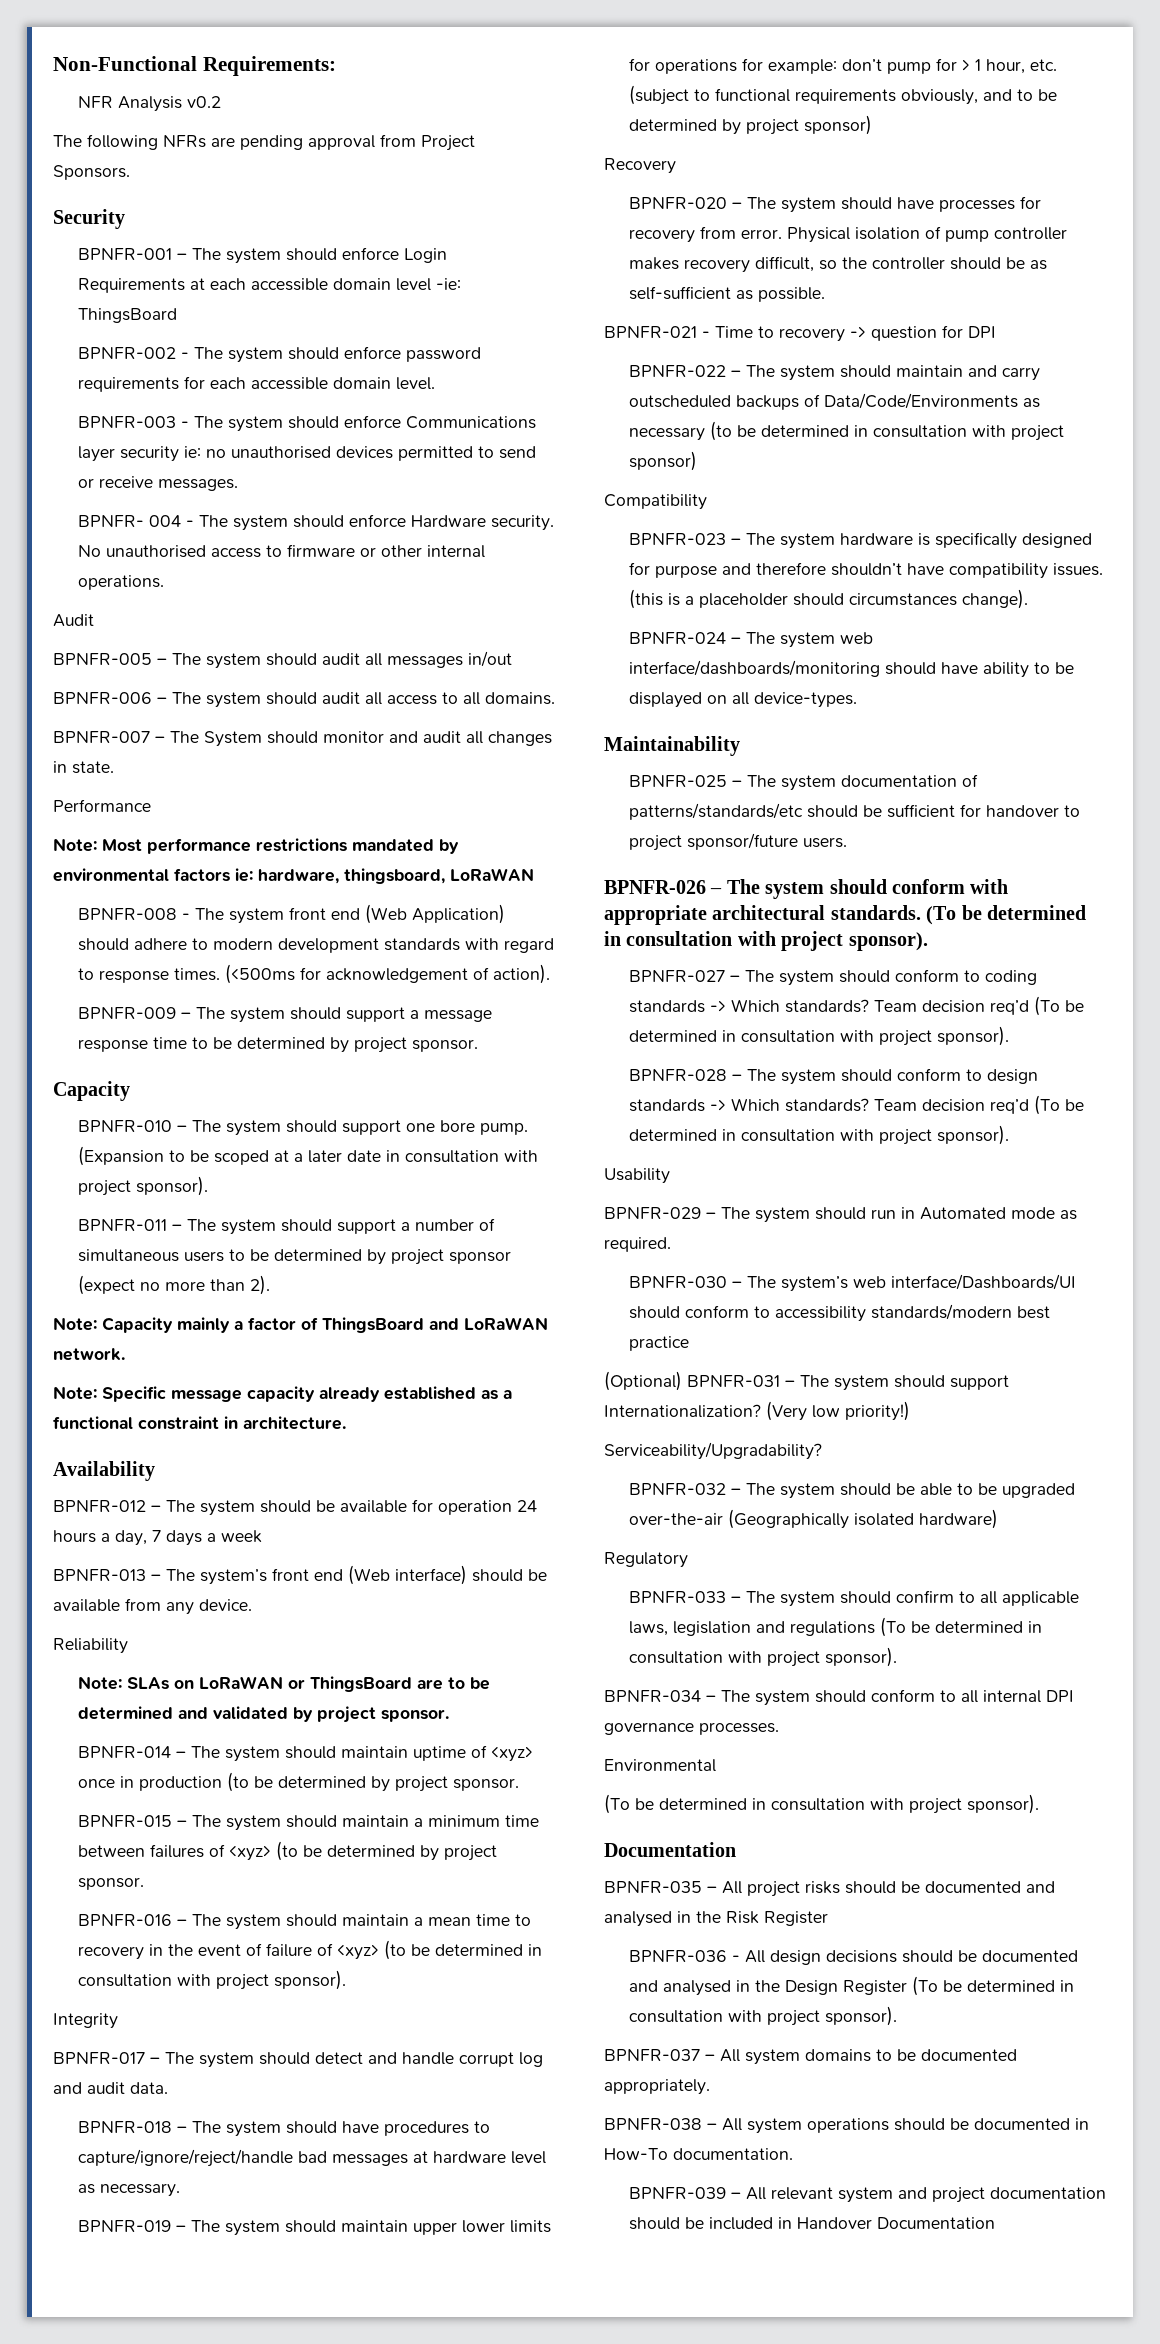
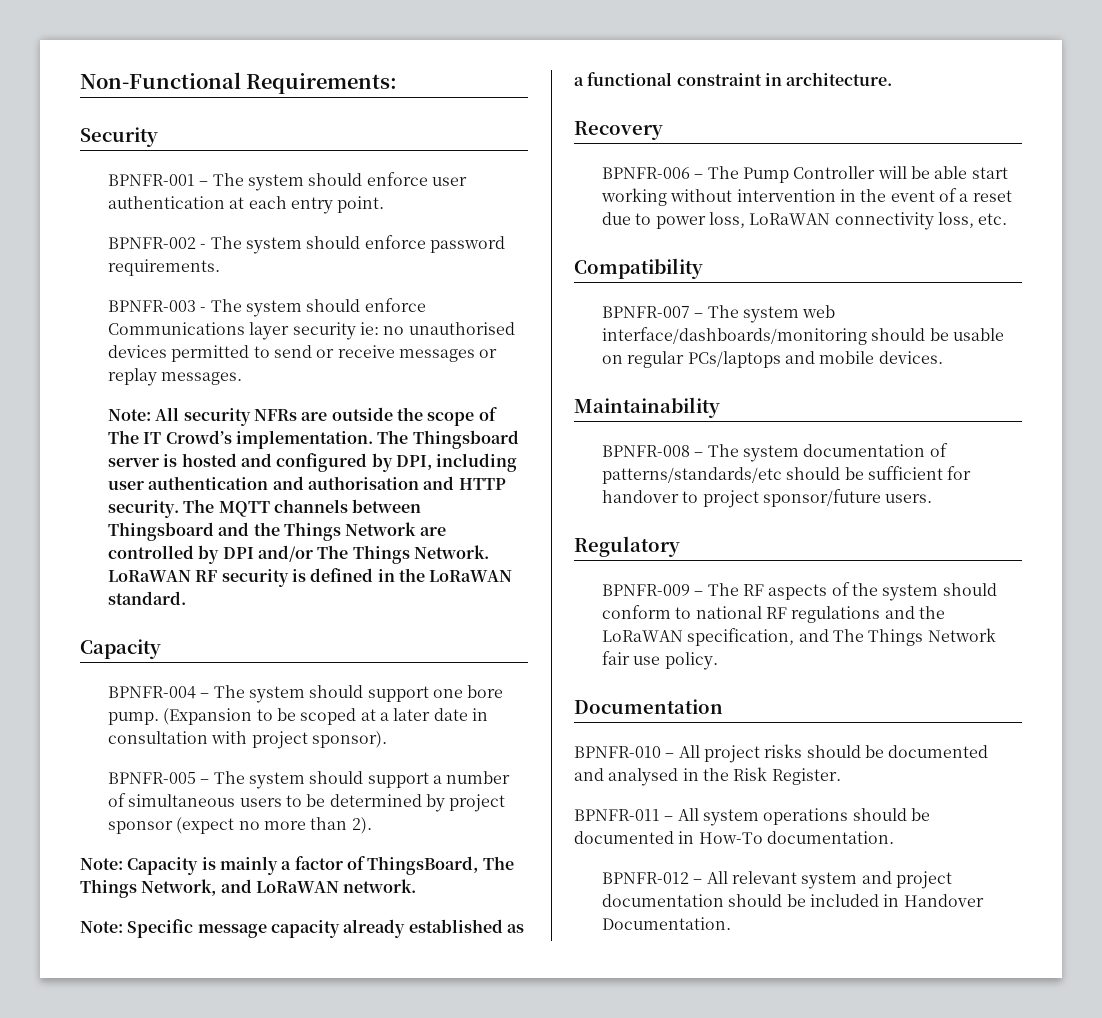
- NFR Analysis v0.2
- The following NFRs are pending approval from Project Sponsors.
- BPNFR-001 – The system should enforce Login Requirements at each accessible domain level -ie: ThingsBoard
+ BPNFR-001 – The system should enforce user authentication at each entry point.
- BPNFR-002 - The system should enforce password requirements for each accessible domain level.
+ BPNFR-002 - The system should enforce password requirements.
- BPNFR-003 - The system should enforce Communications layer security ie: no unauthorised devices permitted to send or receive messages.
- BPNFR- 004 - The system should enforce Hardware security. No unauthorised access to firmware or other internal operations.
- Audit
- BPNFR-005 – The system should audit all messages in/out
- BPNFR-006 – The system should audit all access to all domains.
- BPNFR-007 – The System should monitor and audit all changes in state.
- Performance
- Note: Most performance restrictions mandated by environmental factors ie: hardware, thingsboard, LoRaWAN
- BPNFR-008 - The system front end (Web Application) should adhere to modern development standards with regard to response times. (<500ms for acknowledgement of action).
- BPNFR-009 – The system should support a message response time to be determined by project sponsor.
+ BPNFR-003 - The system should enforce Communications layer security ie: no unauthorised devices permitted to send or receive messages or replay messages.
+ Note: All security NFRs are outside the scope of The IT Crowd’s implementation. The Thingsboard server is hosted and configured by DPI, including user authentication and authorisation and HTTP security. The MQTT channels between Thingsboard and the Things Network are controlled by DPI and/or The Things Network. LoRaWAN RF security is defined in the LoRaWAN standard.
- BPNFR-010 – The system should support one bore pump.
+ BPNFR-004 – The system should support one bore pump.
- BPNFR-011 – The system should support a number of simultaneous users to be determined by project sponsor (expect no more than 2).
+ BPNFR-005 – The system should support a number of simultaneous users to be determined by project sponsor (expect no more than 2).
- Note: Capacity mainly a factor of ThingsBoard and LoRaWAN network.
+ Note: Capacity is mainly a factor of ThingsBoard, The Things Network, and LoRaWAN network.
- Availability
- BPNFR-012 – The system should be available for operation 24 hours a day, 7 days a week
- BPNFR-013 – The system’s front end (Web interface) should be available from any device.
- Reliability
- Note: SLAs on LoRaWAN or ThingsBoard are to be determined and validated by project sponsor.
- BPNFR-014 – The system should maintain uptime of <xyz> once in production (to be determined by project sponsor.
- BPNFR-015 – The system should maintain a minimum time between failures of <xyz> (to be determined by project sponsor.
- BPNFR-016 – The system should maintain a mean time to recovery in the event of failure of <xyz> (to be determined in consultation with project sponsor).
- Integrity
- BPNFR-017 – The system should detect and handle corrupt log and audit data.
- BPNFR-018 – The system should have procedures to capture/ignore/reject/handle bad messages at hardware level as necessary.
- BPNFR-019 – The system should maintain upper lower limits for operations for example: don’t pump for > 1 hour, etc. (subject to functional requirements obviously, and to be determined by project sponsor)
  Recovery
- BPNFR-020 – The system should have processes for recovery from error. Physical isolation of pump controller makes recovery difficult, so the controller should be as self-sufficient as possible.
- BPNFR-021 - Time to recovery -> question for DPI
- BPNFR-022 – The system should maintain and carry outscheduled backups of Data/Code/Environments as necessary (to be determined in consultation with project sponsor)
+ BPNFR-006 – The Pump Controller will be able start working without intervention in the event of a reset due to power loss, LoRaWAN connectivity loss, etc.
  Compatibility
- BPNFR-023 – The system hardware is specifically designed for purpose and therefore shouldn’t have compatibility issues. (this is a placeholder should circumstances change).
- BPNFR-024 – The system web interface/dashboards/monitoring should have ability to be displayed on all device-types.
+ BPNFR-007 – The system web interface/dashboards/monitoring should be usable on regular PCs/laptops and mobile devices.
- BPNFR-025 – The system documentation of patterns/standards/etc should be sufficient for handover to project sponsor/future users.
+ BPNFR-008 – The system documentation of patterns/standards/etc should be sufficient for handover to project sponsor/future users.
- BPNFR-026 – The system should conform with appropriate architectural standards. (To be determined in consultation with project sponsor).
- BPNFR-027 – The system should conform to coding standards -> Which standards? Team decision req’d (To be determined in consultation with project sponsor).
- BPNFR-028 – The system should conform to design standards -> Which standards? Team decision req’d (To be determined in consultation with project sponsor).
- Usability
- BPNFR-029 – The system should run in Automated mode as required.
- BPNFR-030 – The system’s web interface/Dashboards/UI should conform to accessibility standards/modern best practice
- (Optional) BPNFR-031 – The system should support Internationalization? (Very low priority!)
- Serviceability/Upgradability?
- BPNFR-032 – The system should be able to be upgraded over-the-air (Geographically isolated hardware)
  Regulatory
- BPNFR-033 – The system should confirm to all applicable laws, legislation and regulations (To be determined in consultation with project sponsor).
- BPNFR-034 – The system should conform to all internal DPI governance processes.
- Environmental
- (To be determined in consultation with project sponsor).
+ BPNFR-009 – The RF aspects of the system should conform to national RF regulations and the LoRaWAN specification, and The Things Network fair use policy.
- BPNFR-035 – All project risks should be documented and analysed in the Risk Register
- BPNFR-036 - All design decisions should be documented and analysed in the Design Register (To be determined in consultation with project sponsor).
- BPNFR-037 – All system domains to be documented appropriately.
- BPNFR-038 – All system operations should be documented in How-To documentation.
+ BPNFR-010 – All project risks should be documented and analysed in the Risk Register.
+ BPNFR-011 – All system operations should be documented in How-To documentation.
- BPNFR-039 – All relevant system and project documentation should be included in Handover Documentation
+ BPNFR-012 – All relevant system and project documentation should be included in Handover Documentation.

